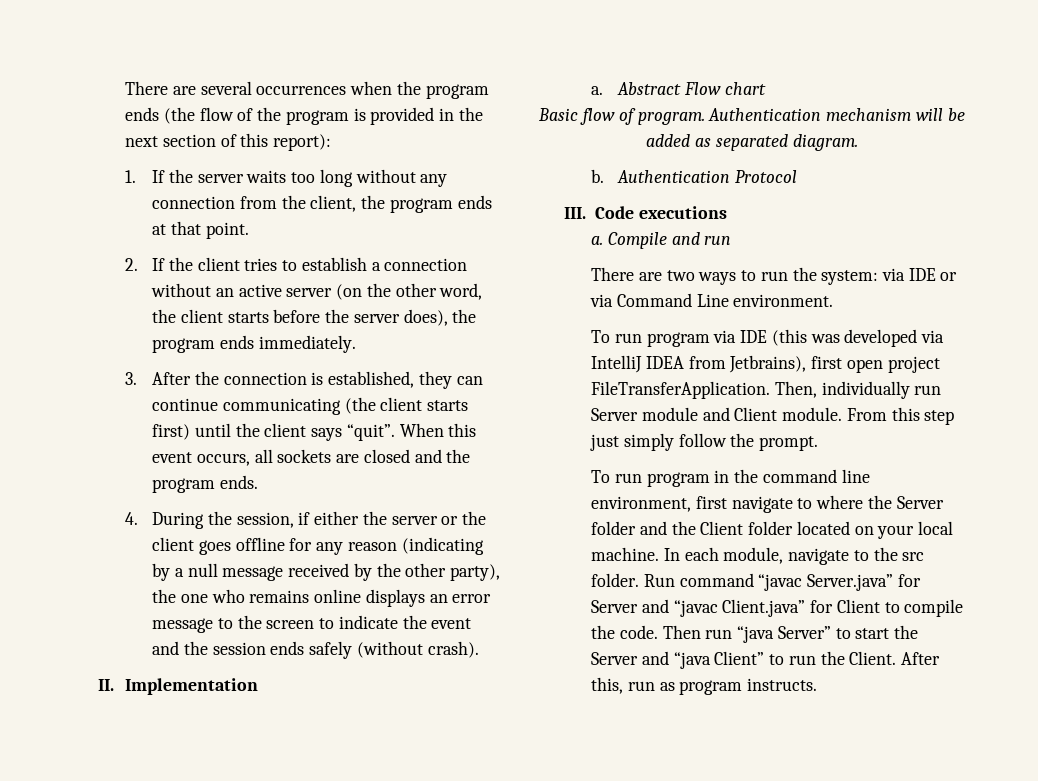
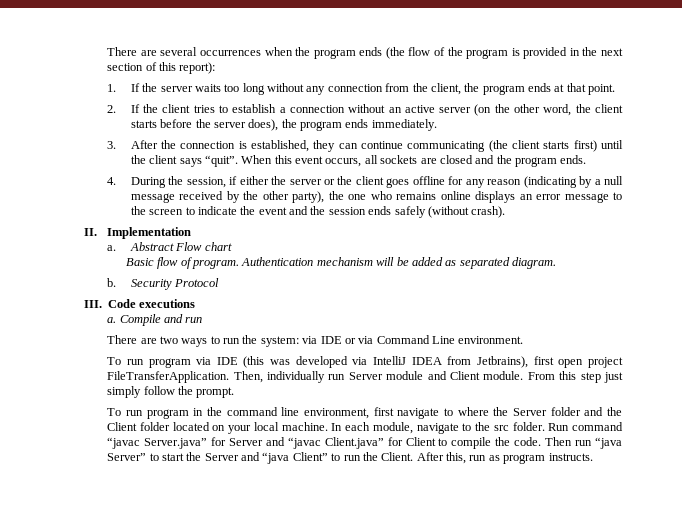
- Authentication Protocol
+ Security Protocol

